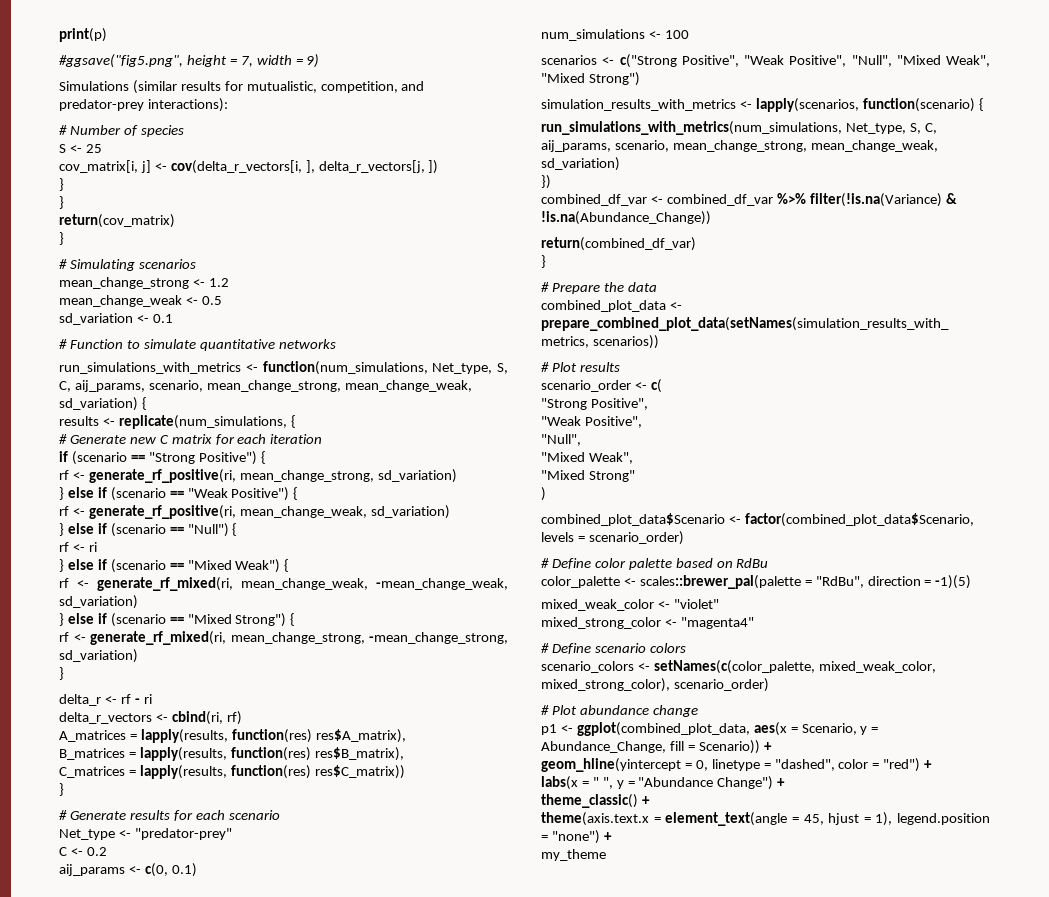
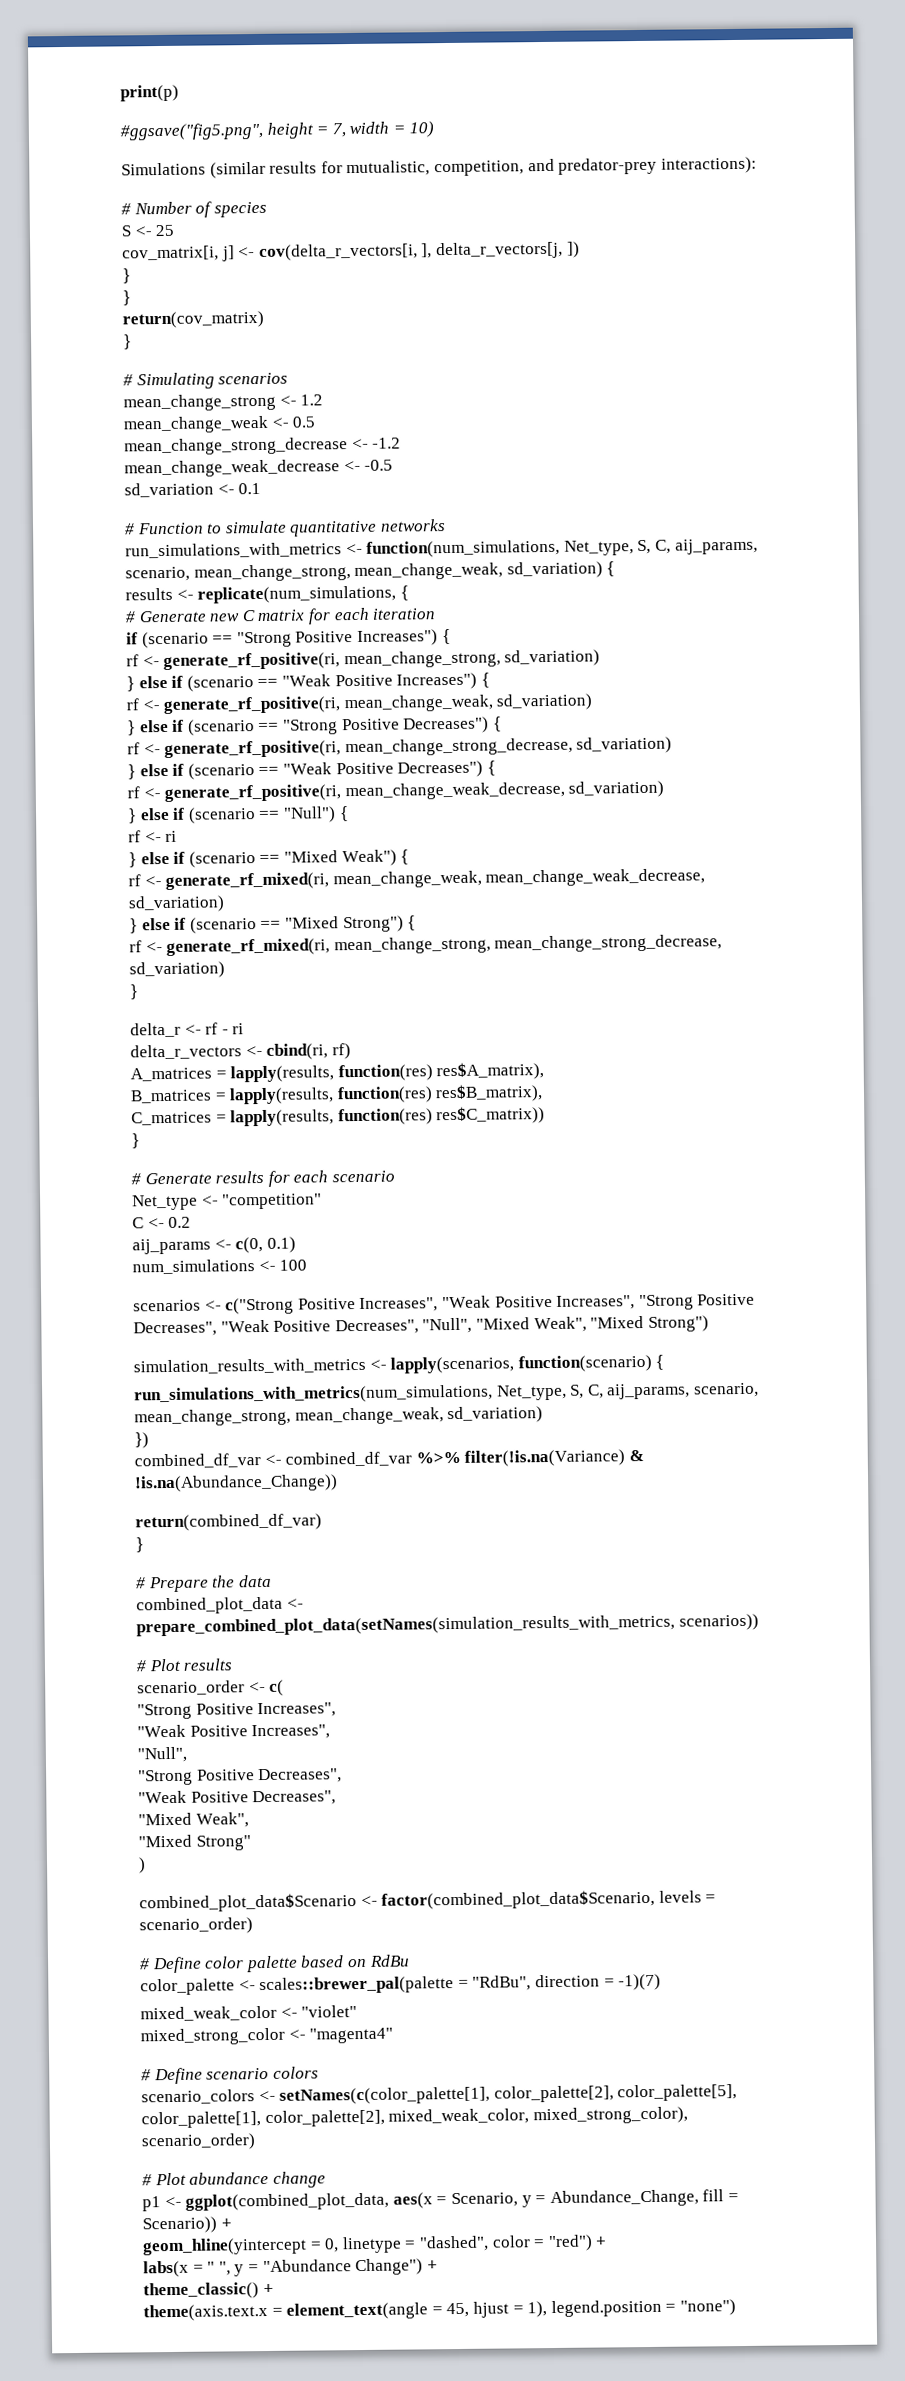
- #ggsave("fig5.png", height = 7, width = 9)
+ #ggsave("fig5.png", height = 7, width = 10)
+ mean_change_strong_decrease <- -1.2
+ mean_change_weak_decrease <- -0.5
- if (scenario == "Strong Positive") {
+ if (scenario == "Strong Positive Increases") {
- } else if (scenario == "Weak Positive") {
+ } else if (scenario == "Weak Positive Increases") {
+ } else if (scenario == "Strong Positive Decreases") {
+ rf <- generate_rf_positive(ri, mean_change_strong_decrease, sd_variation)
+ } else if (scenario == "Weak Positive Decreases") {
+ rf <- generate_rf_positive(ri, mean_change_weak_decrease, sd_variation)
- rf <- generate_rf_mixed(ri, mean_change_weak, -mean_change_weak, sd_variation)
+ rf <- generate_rf_mixed(ri, mean_change_weak, mean_change_weak_decrease, sd_variation)
- rf <- generate_rf_mixed(ri, mean_change_strong, -mean_change_strong, sd_variation)
+ rf <- generate_rf_mixed(ri, mean_change_strong, mean_change_strong_decrease, sd_variation)
- Net_type <- "predator-prey"
+ Net_type <- "competition"
- scenarios <- c("Strong Positive", "Weak Positive", "Null", "Mixed Weak", "Mixed Strong")
+ scenarios <- c("Strong Positive Increases", "Weak Positive Increases", "Strong Positive Decreases", "Weak Positive Decreases", "Null", "Mixed Weak", "Mixed Strong")
- "Strong Positive",
- "Weak Positive",
+ "Strong Positive Increases",
+ "Weak Positive Increases",
  "Null",
+ "Strong Positive Decreases",
+ "Weak Positive Decreases",
- color_palette <- scales::brewer_pal(palette = "RdBu", direction = -1)(5)
+ color_palette <- scales::brewer_pal(palette = "RdBu", direction = -1)(7)
- scenario_colors <- setNames(c(color_palette, mixed_weak_color, mixed_strong_color), scenario_order)
+ scenario_colors <- setNames(c(color_palette[1], color_palette[2], color_palette[5], color_palette[1], color_palette[2], mixed_weak_color, mixed_strong_color), scenario_order)
- theme(axis.text.x = element_text(angle = 45, hjust = 1), legend.position = "none") +
- my_theme
+ theme(axis.text.x = element_text(angle = 45, hjust = 1), legend.position = "none")

